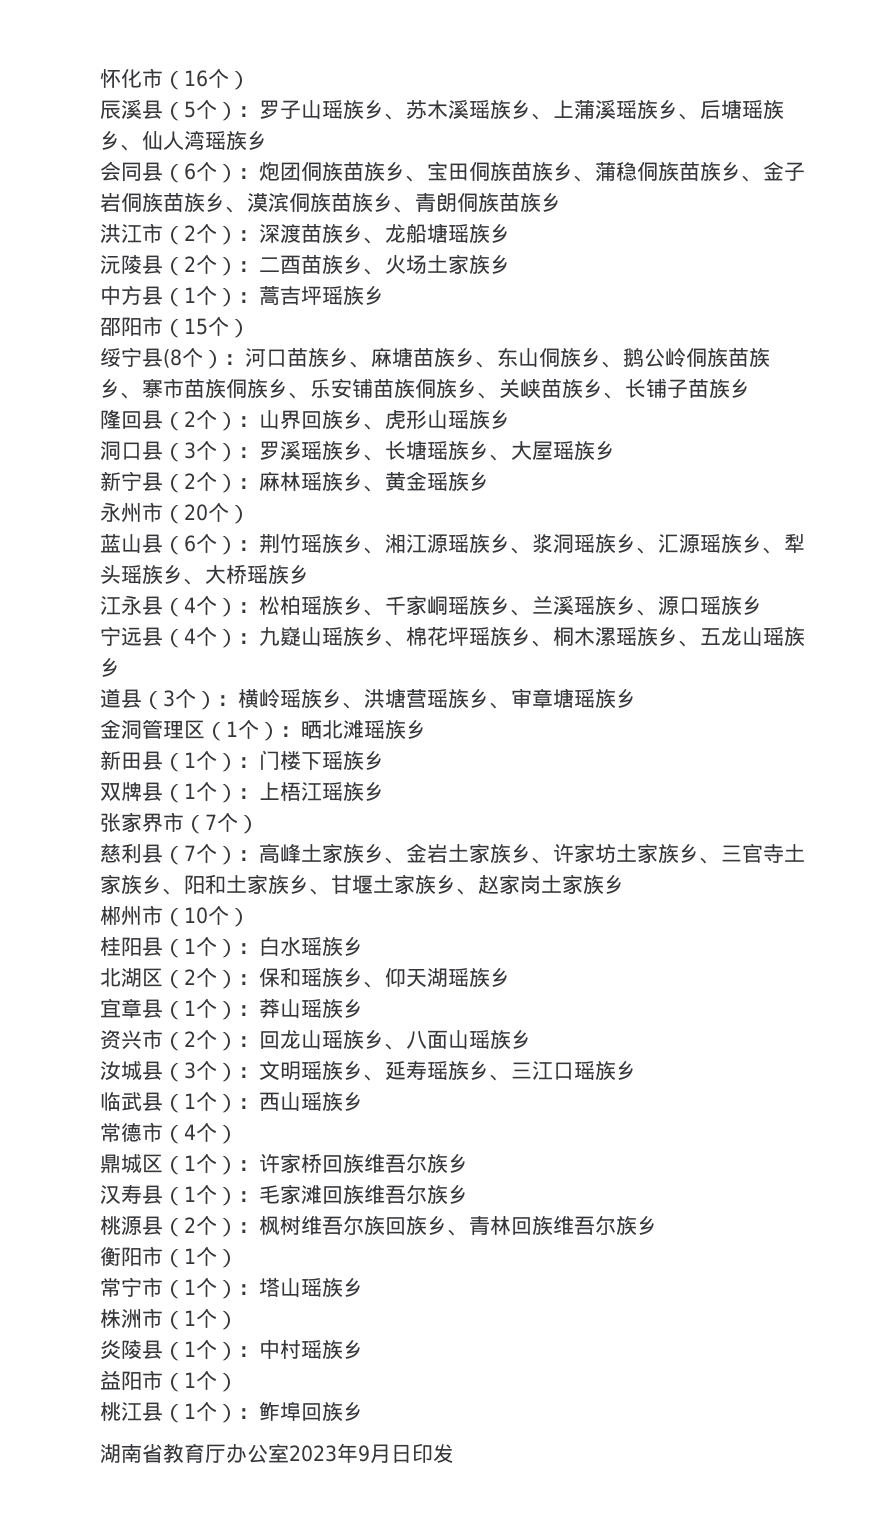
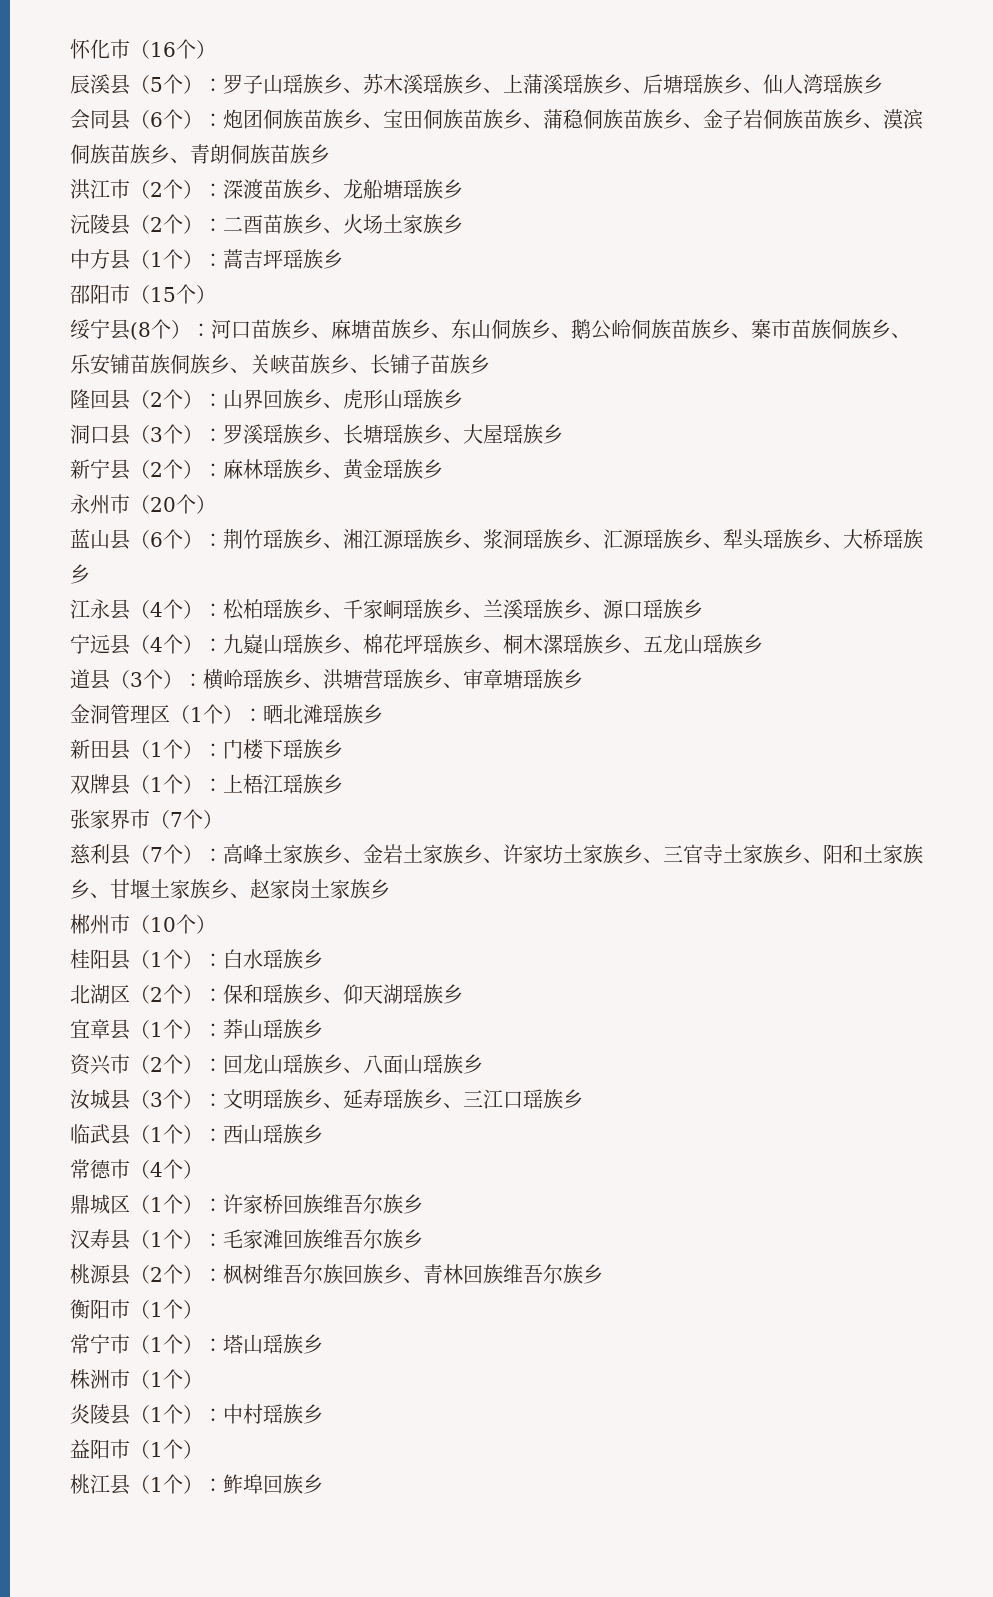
- 湖南省教育厅办公室2023年9月日印发

